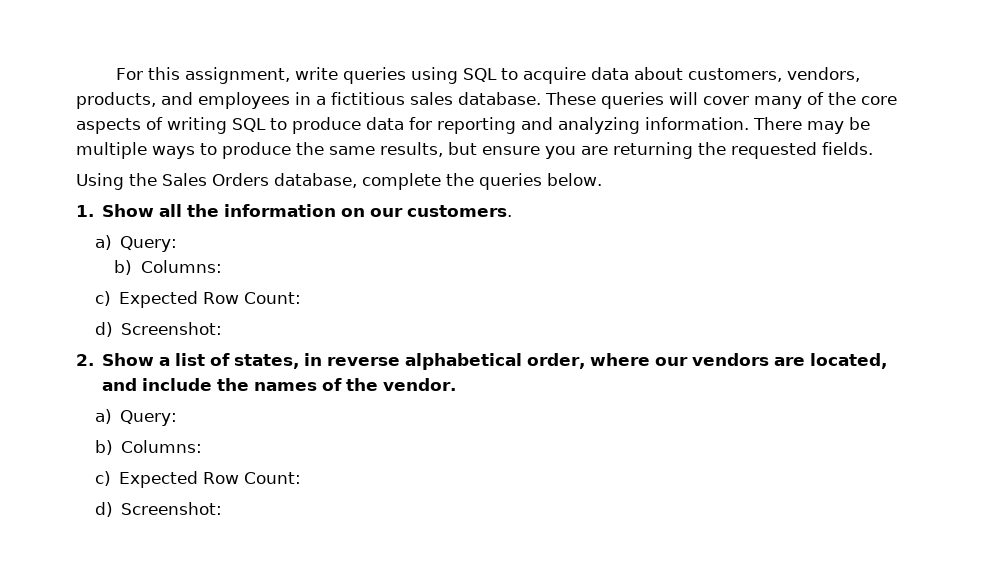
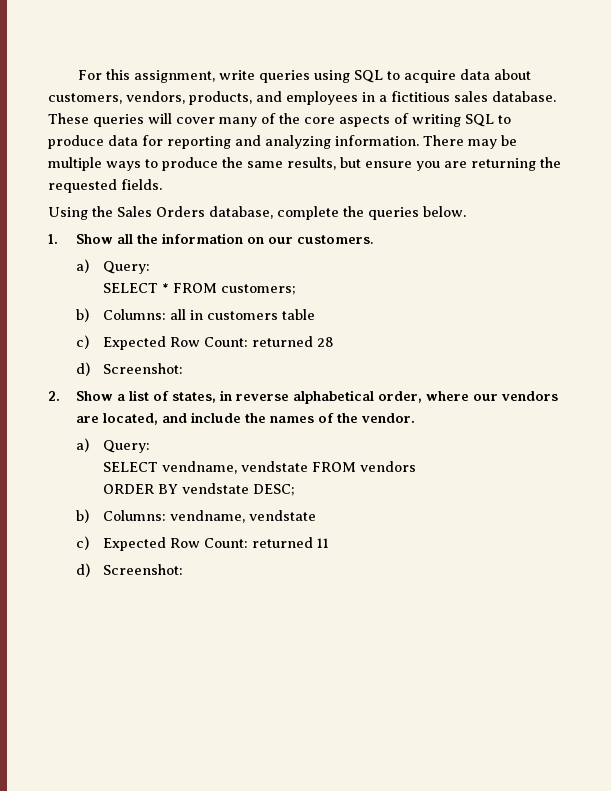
  1. Show all the information on our customers.
  a) Query:
- b) Columns:
- c) Expected Row Count:
+ SELECT * FROM customers;
+ b) Columns: all in customers table
+ c) Expected Row Count: returned 28
  2. Show a list of states, in reverse alphabetical order, where our vendors are located, and include the names of the vendor.
  a) Query:
- b) Columns:
- c) Expected Row Count:
+ SELECT vendname, vendstate FROM vendors
+ ORDER BY vendstate DESC;
+ b) Columns: vendname, vendstate
+ c) Expected Row Count: returned 11

